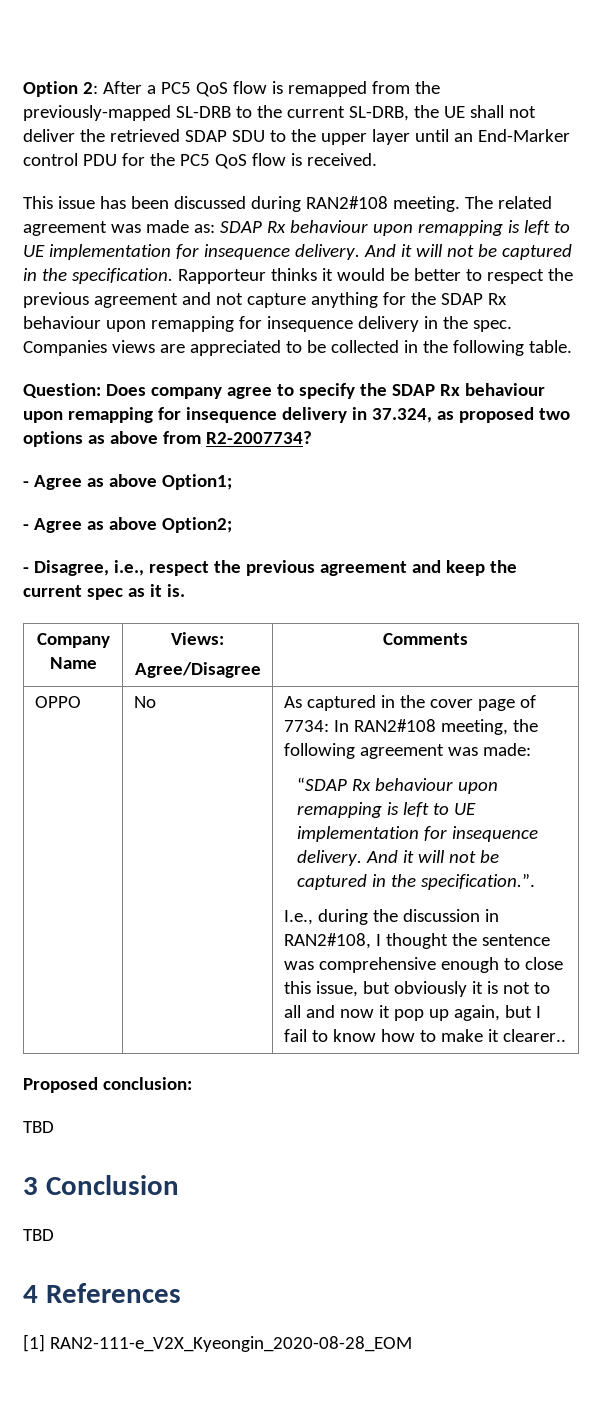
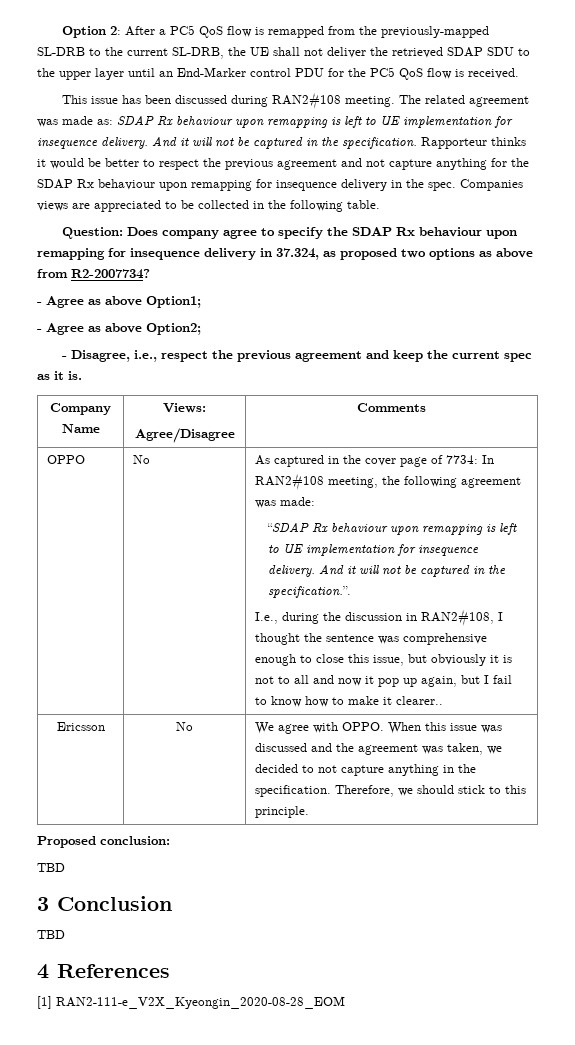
+ Ericsson | No | We agree with OPPO. When this issue was discussed and the agreement was taken, we decided to not capture anything in the specification. Therefore, we should stick to this principle.

